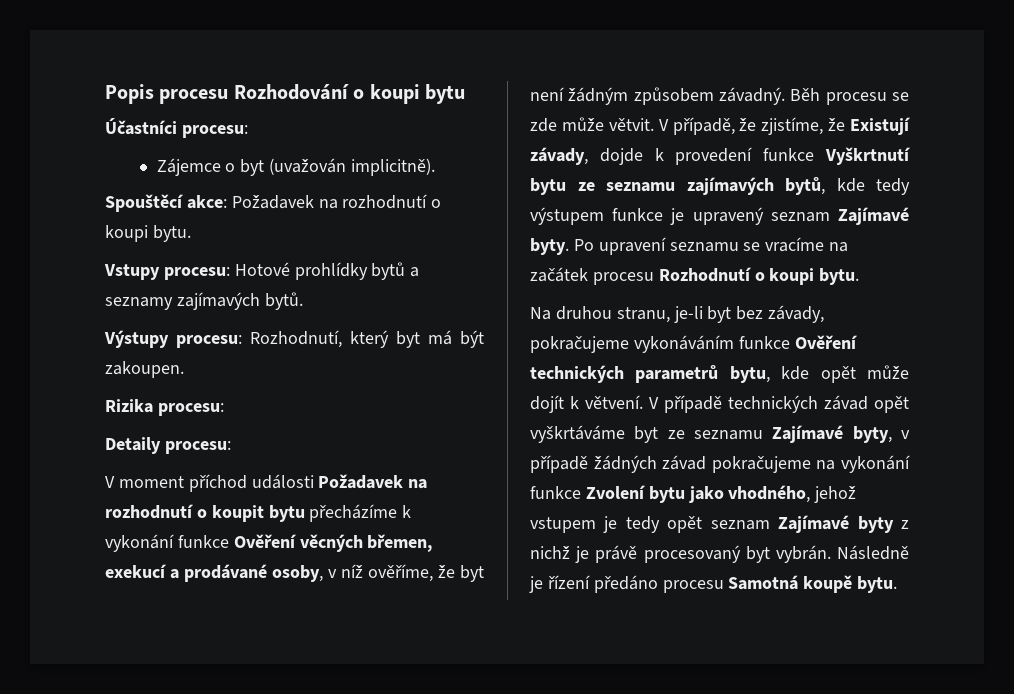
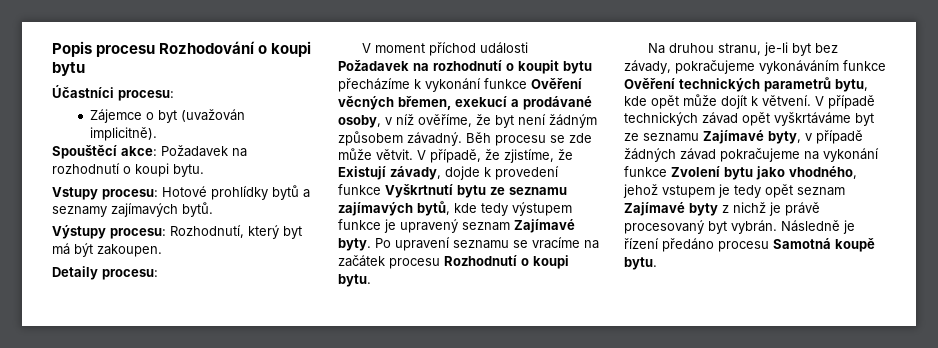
- Rizika procesu:

